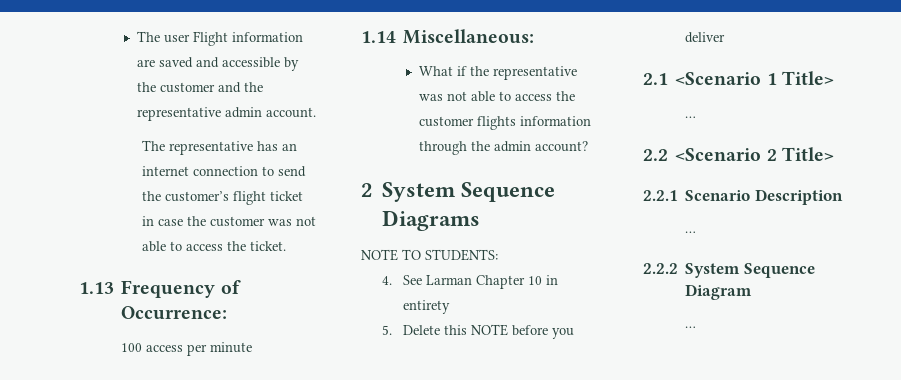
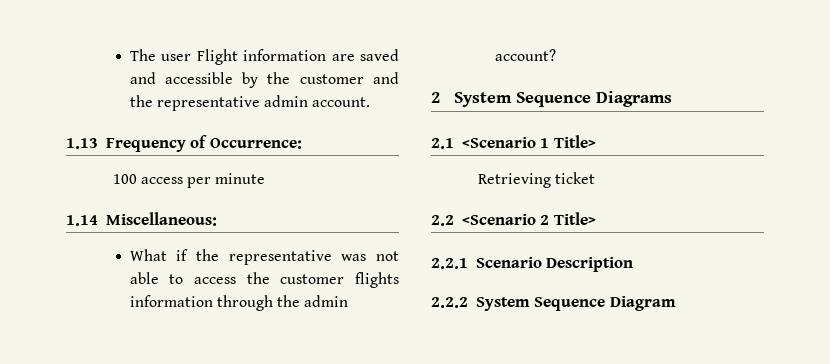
- The representative has an internet connection to send the customer’s flight ticket in case the customer was not able to access the ticket.
- NOTE TO STUDENTS:
- 4. See Larman Chapter 10 in entirety
- 5. Delete this NOTE before you deliver
  2.1 <Scenario 1 Title>
- …
+ Retrieving ticket
  2.2.1 Scenario Description
- …
  2.2.2 System Sequence Diagram
- …

